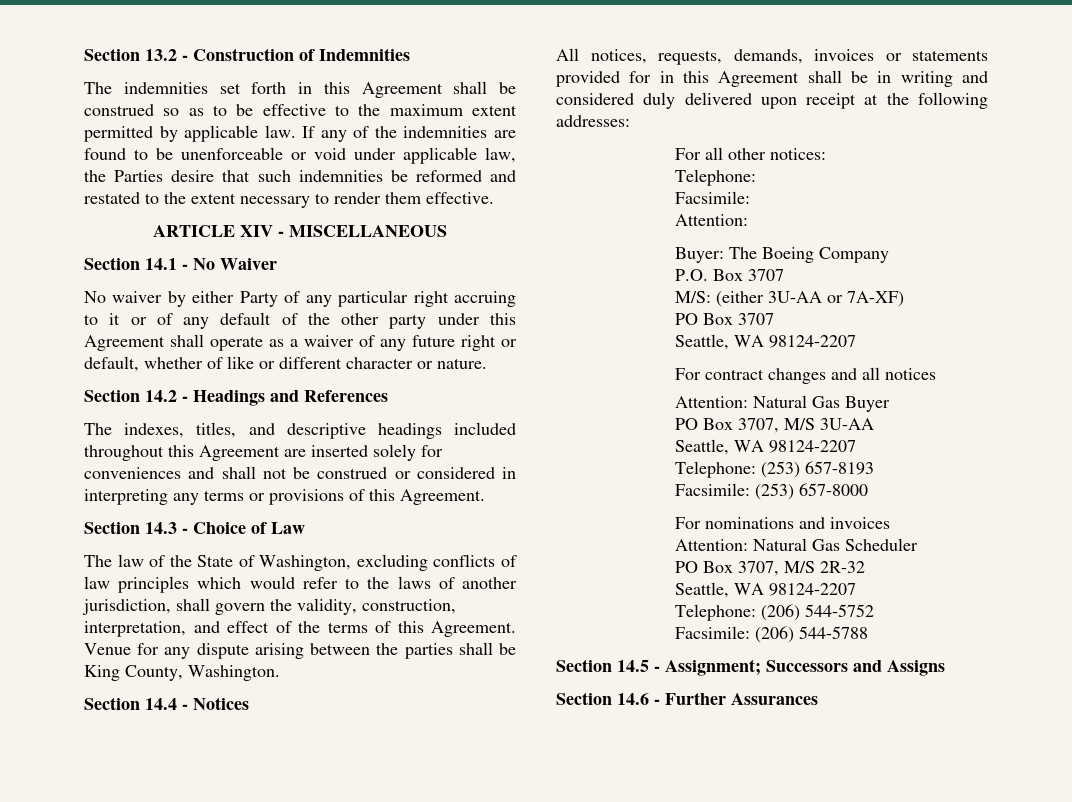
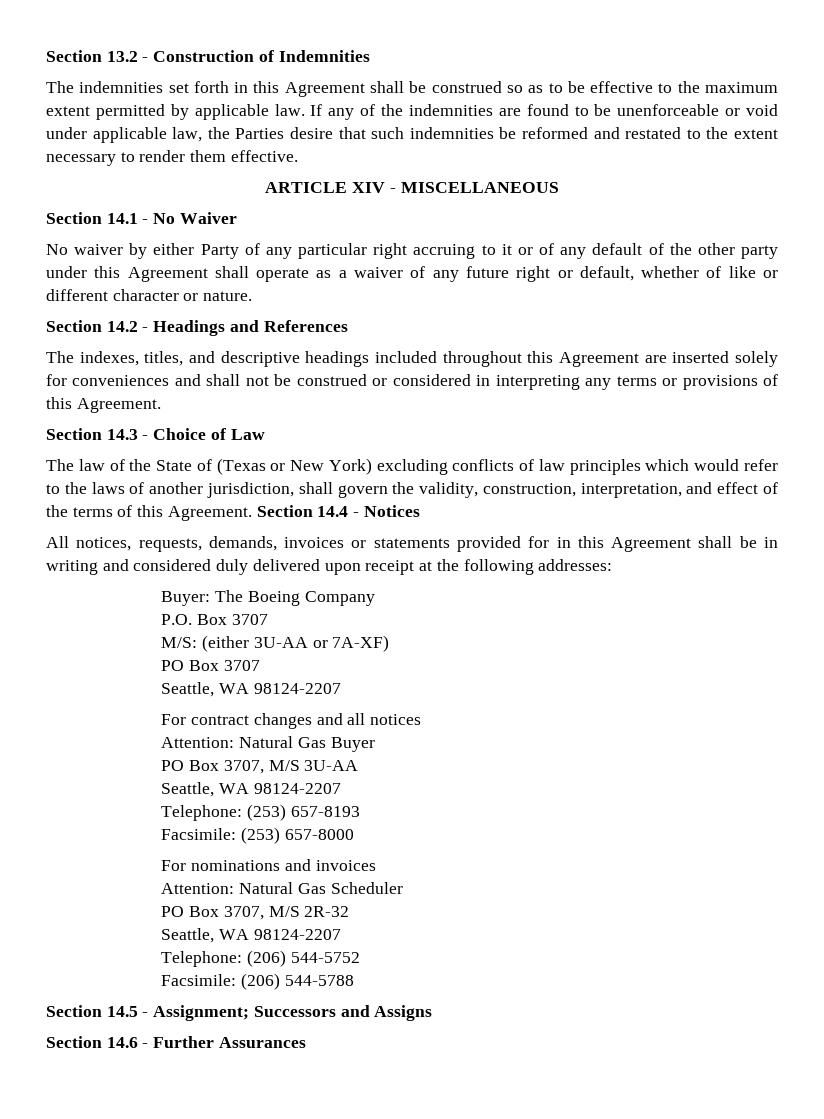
- The law of the State of Washington, excluding conflicts of law principles which would refer to the laws of another jurisdiction, shall govern the validity, construction, interpretation, and effect of the terms of this Agreement. Venue for any dispute arising between the parties shall be King County, Washington.
- Section 14.4 - Notices
+ The law of the State of (Texas or New York) excluding conflicts of law principles which would refer to the laws of another jurisdiction, shall govern the validity, construction, interpretation, and effect of the terms of this Agreement. Section 14.4 - Notices
- For all other notices:
- Telephone:
- Facsimile:
- Attention:

